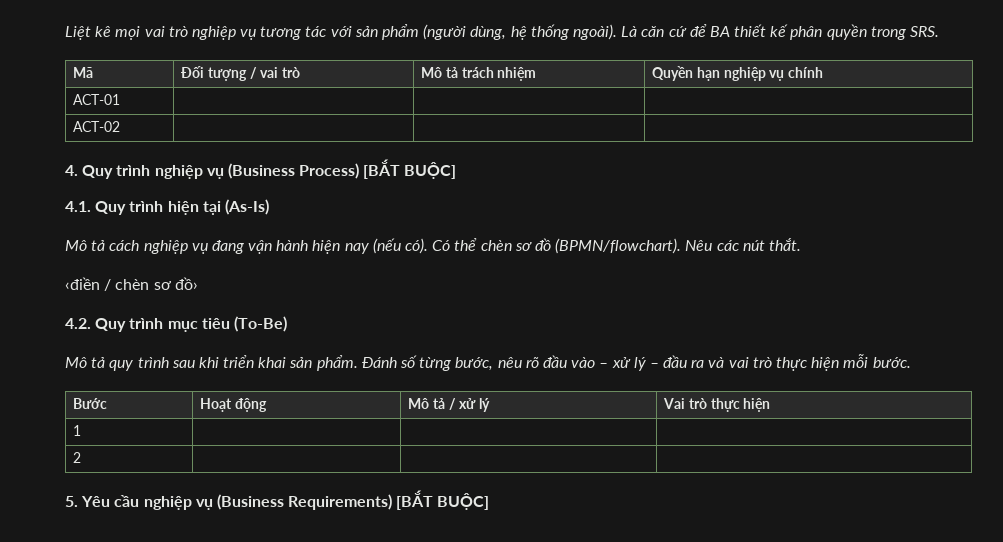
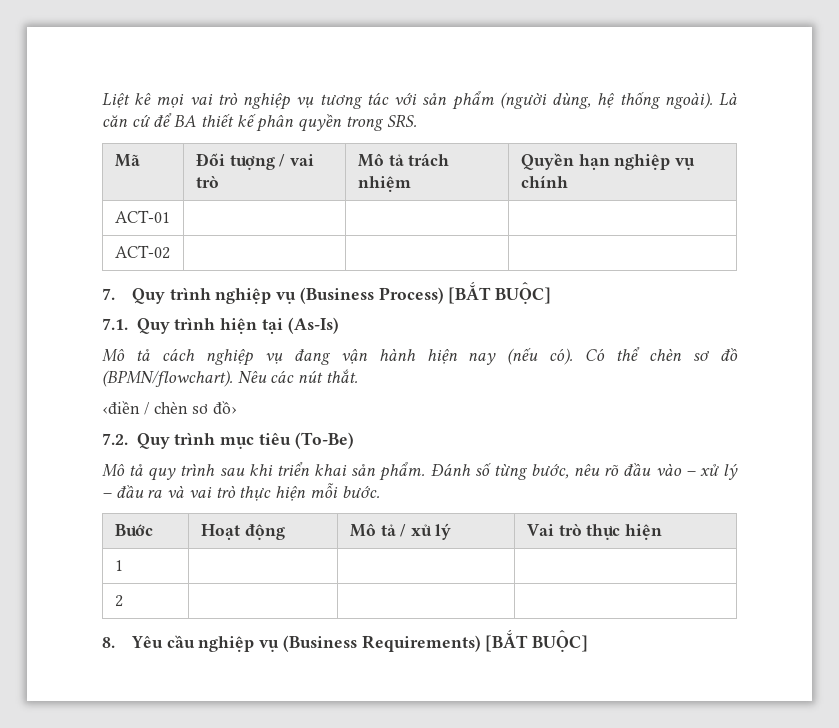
- 4. Quy trình nghiệp vụ (Business Process) [BẮT BUỘC]
+ 7. Quy trình nghiệp vụ (Business Process) [BẮT BUỘC]
- 4.1. Quy trình hiện tại (As-Is)
+ 7.1. Quy trình hiện tại (As-Is)
- 4.2. Quy trình mục tiêu (To-Be)
+ 7.2. Quy trình mục tiêu (To-Be)
- 5. Yêu cầu nghiệp vụ (Business Requirements) [BẮT BUỘC]
+ 8. Yêu cầu nghiệp vụ (Business Requirements) [BẮT BUỘC]

